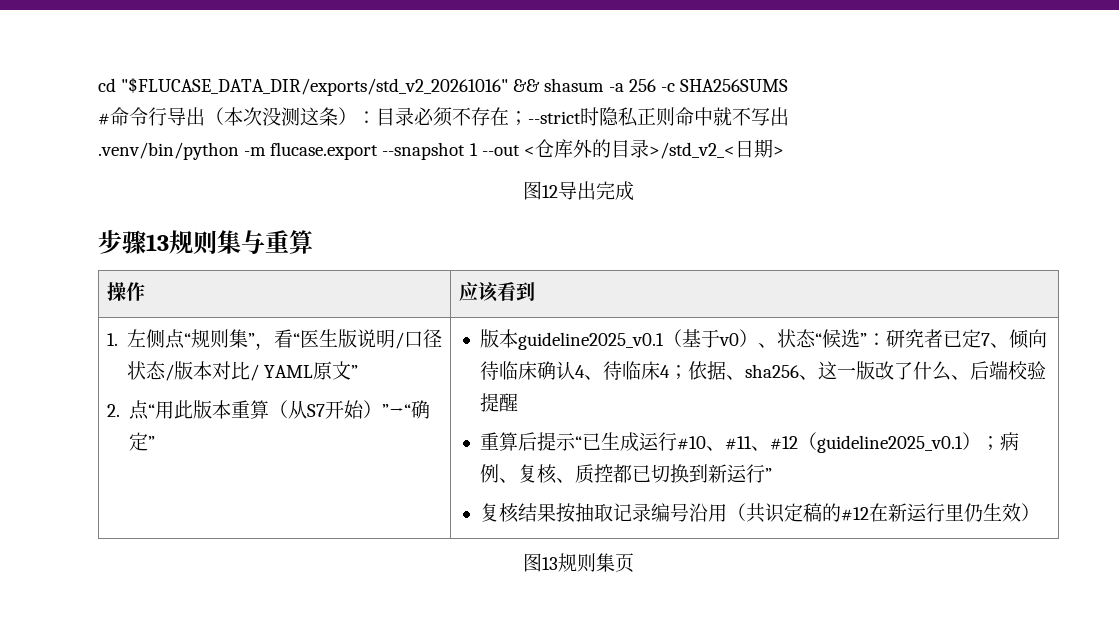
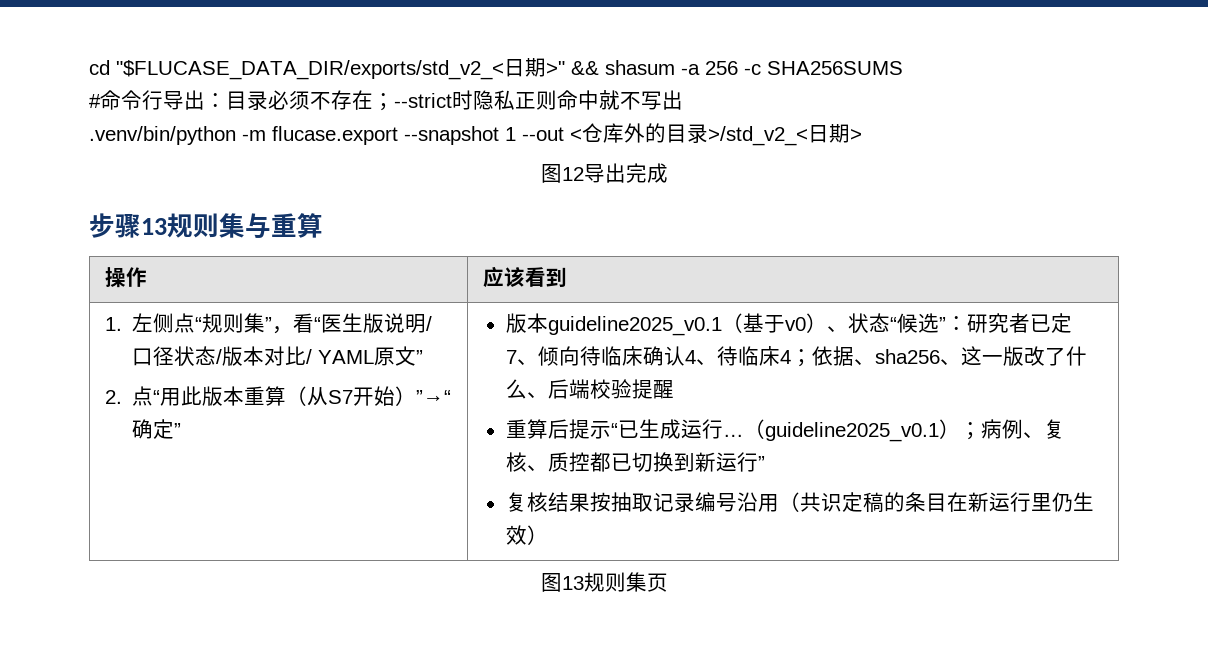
- cd "$FLUCASE_DATA_DIR/exports/std_v2_20261016" && shasum -a 256 -c SHA256SUMS
+ cd "$FLUCASE_DATA_DIR/exports/std_v2_<日期>" && shasum -a 256 -c SHA256SUMS
- #命令行导出（本次没测这条）：目录必须不存在；--strict时隐私正则命中就不写出
+ #命令行导出：目录必须不存在；--strict时隐私正则命中就不写出
- 重算后提示“已生成运行#10、#11、#12（guideline2025_v0.1）；病例、复核、质控都已切换到新运行”
+ 重算后提示“已生成运行…（guideline2025_v0.1）；病例、复核、质控都已切换到新运行”
- 复核结果按抽取记录编号沿用（共识定稿的#12在新运行里仍生效）
+ 复核结果按抽取记录编号沿用（共识定稿的条目在新运行里仍生效）

